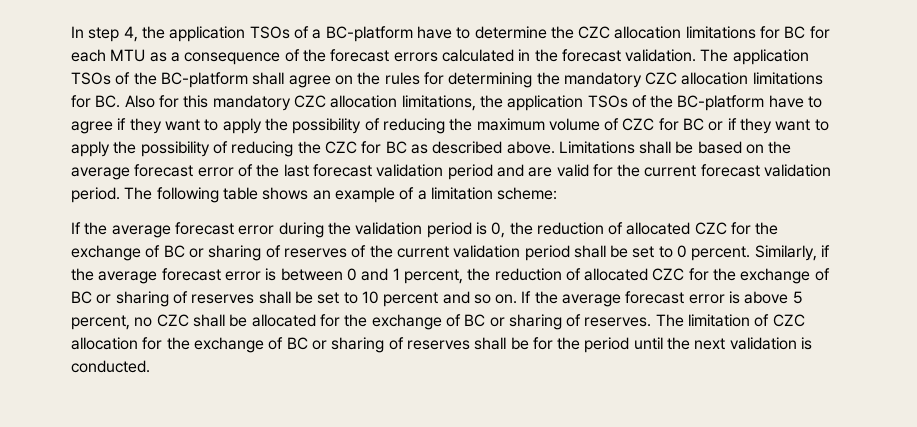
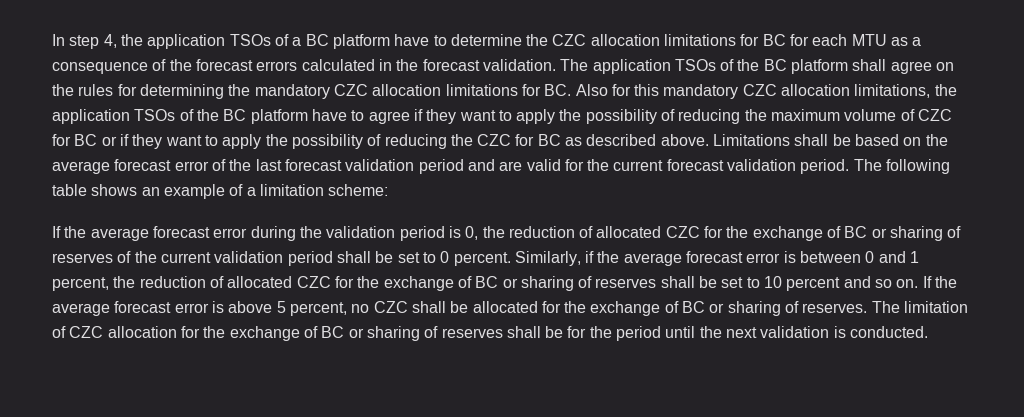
- In step 4, the application TSOs of a BC-platform have to determine the CZC allocation limitations for BC for each MTU as a consequence of the forecast errors calculated in the forecast validation.
+ In step 4, the application TSOs of a BC platform have to determine the CZC allocation limitations for BC for each MTU as a consequence of the forecast errors calculated in the forecast validation.
- The application TSOs of the BC-platform shall agree on the rules for determining the mandatory CZC allocation limitations for BC. Also for this mandatory CZC allocation limitations, the application TSOs of the BC-platform have to agree if they want to apply the possibility of reducing the maximum volume of CZC for BC or if they want to apply the possibility of reducing the CZC for BC as described above.
+ The application TSOs of the BC platform shall agree on the rules for determining the mandatory CZC allocation limitations for BC. Also for this mandatory CZC allocation limitations, the application TSOs of the BC platform have to agree if they want to apply the possibility of reducing the maximum volume of CZC for BC or if they want to apply the possibility of reducing the CZC for BC as described above.

